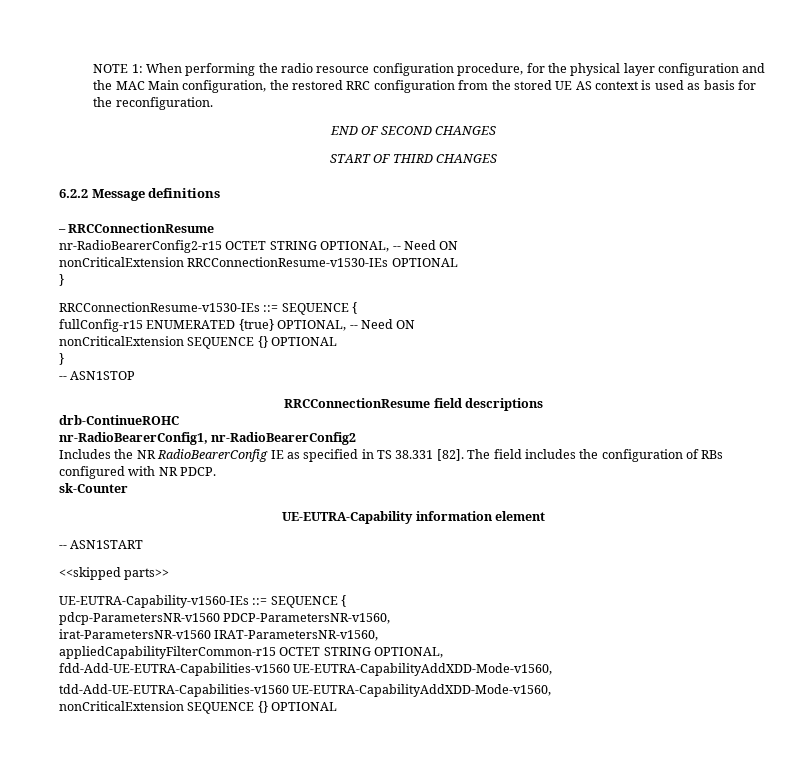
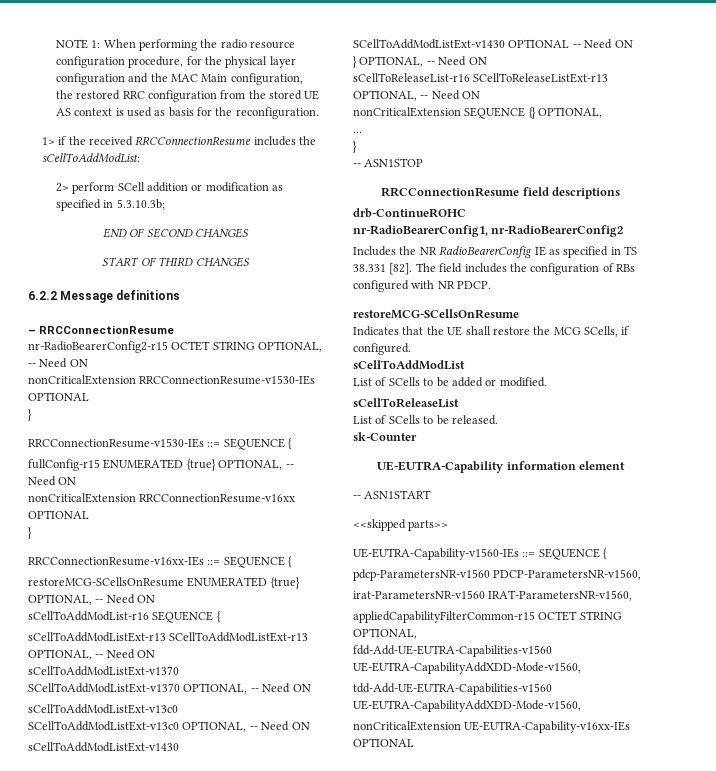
+ 1> if the received RRCConnectionResume includes the sCellToAddModList:
+ 2> perform SCell addition or modification as specified in 5.3.10.3b;
  fullConfig-r15 ENUMERATED {true} OPTIONAL, -- Need ON
- nonCriticalExtension SEQUENCE {} OPTIONAL
+ nonCriticalExtension RRCConnectionResume-v16xx OPTIONAL
+ }
+ RRCConnectionResume-v16xx-IEs ::= SEQUENCE {
+ restoreMCG-SCellsOnResume ENUMERATED {true} OPTIONAL, -- Need ON
+ sCellToAddModList-r16 SEQUENCE {
+ sCellToAddModListExt-r13 SCellToAddModListExt-r13 OPTIONAL, -- Need ON
+ sCellToAddModListExt-v1370 SCellToAddModListExt-v1370 OPTIONAL, -- Need ON
+ sCellToAddModListExt-v13c0 SCellToAddModListExt-v13c0 OPTIONAL, -- Need ON
+ sCellToAddModListExt-v1430 SCellToAddModListExt-v1430 OPTIONAL -- Need ON
+ } OPTIONAL, -- Need ON
+ sCellToReleaseList-r16 SCellToReleaseListExt-r13 OPTIONAL, -- Need ON
+ nonCriticalExtension SEQUENCE {} OPTIONAL,
+ ...
  The field includes the configuration of RBs configured with NR PDCP.
+ restoreMCG-SCellsOnResume
+ Indicates that the UE shall restore the MCG SCells, if configured.
+ sCellToAddModList
+ List of SCells to be added or modified.
+ sCellToReleaseList
+ List of SCells to be released.
  tdd-Add-UE-EUTRA-Capabilities-v1560 UE-EUTRA-CapabilityAddXDD-Mode-v1560,
- nonCriticalExtension SEQUENCE {} OPTIONAL
+ nonCriticalExtension UE-EUTRA-Capability-v16xx-IEs OPTIONAL

